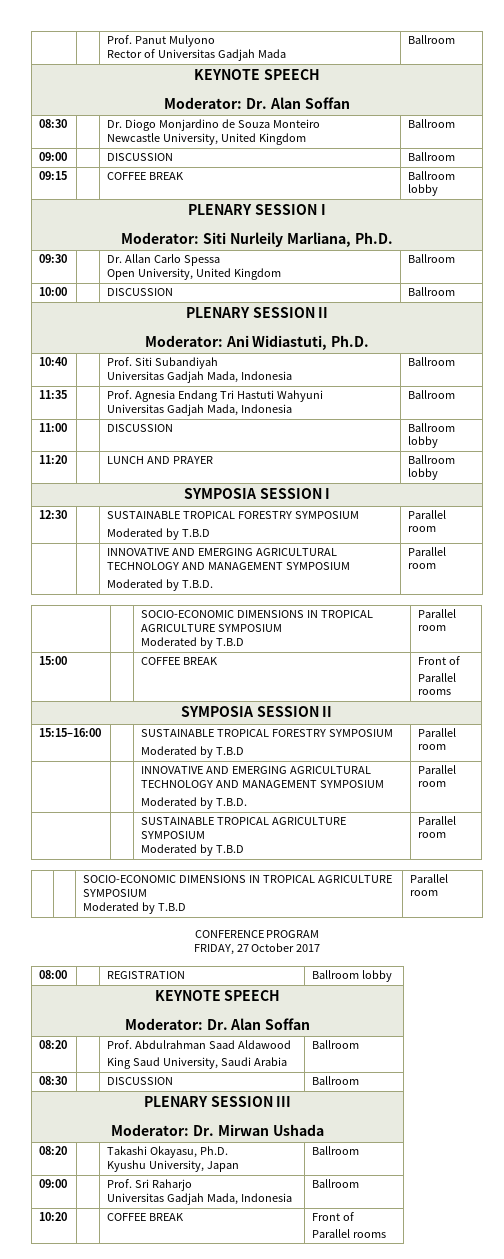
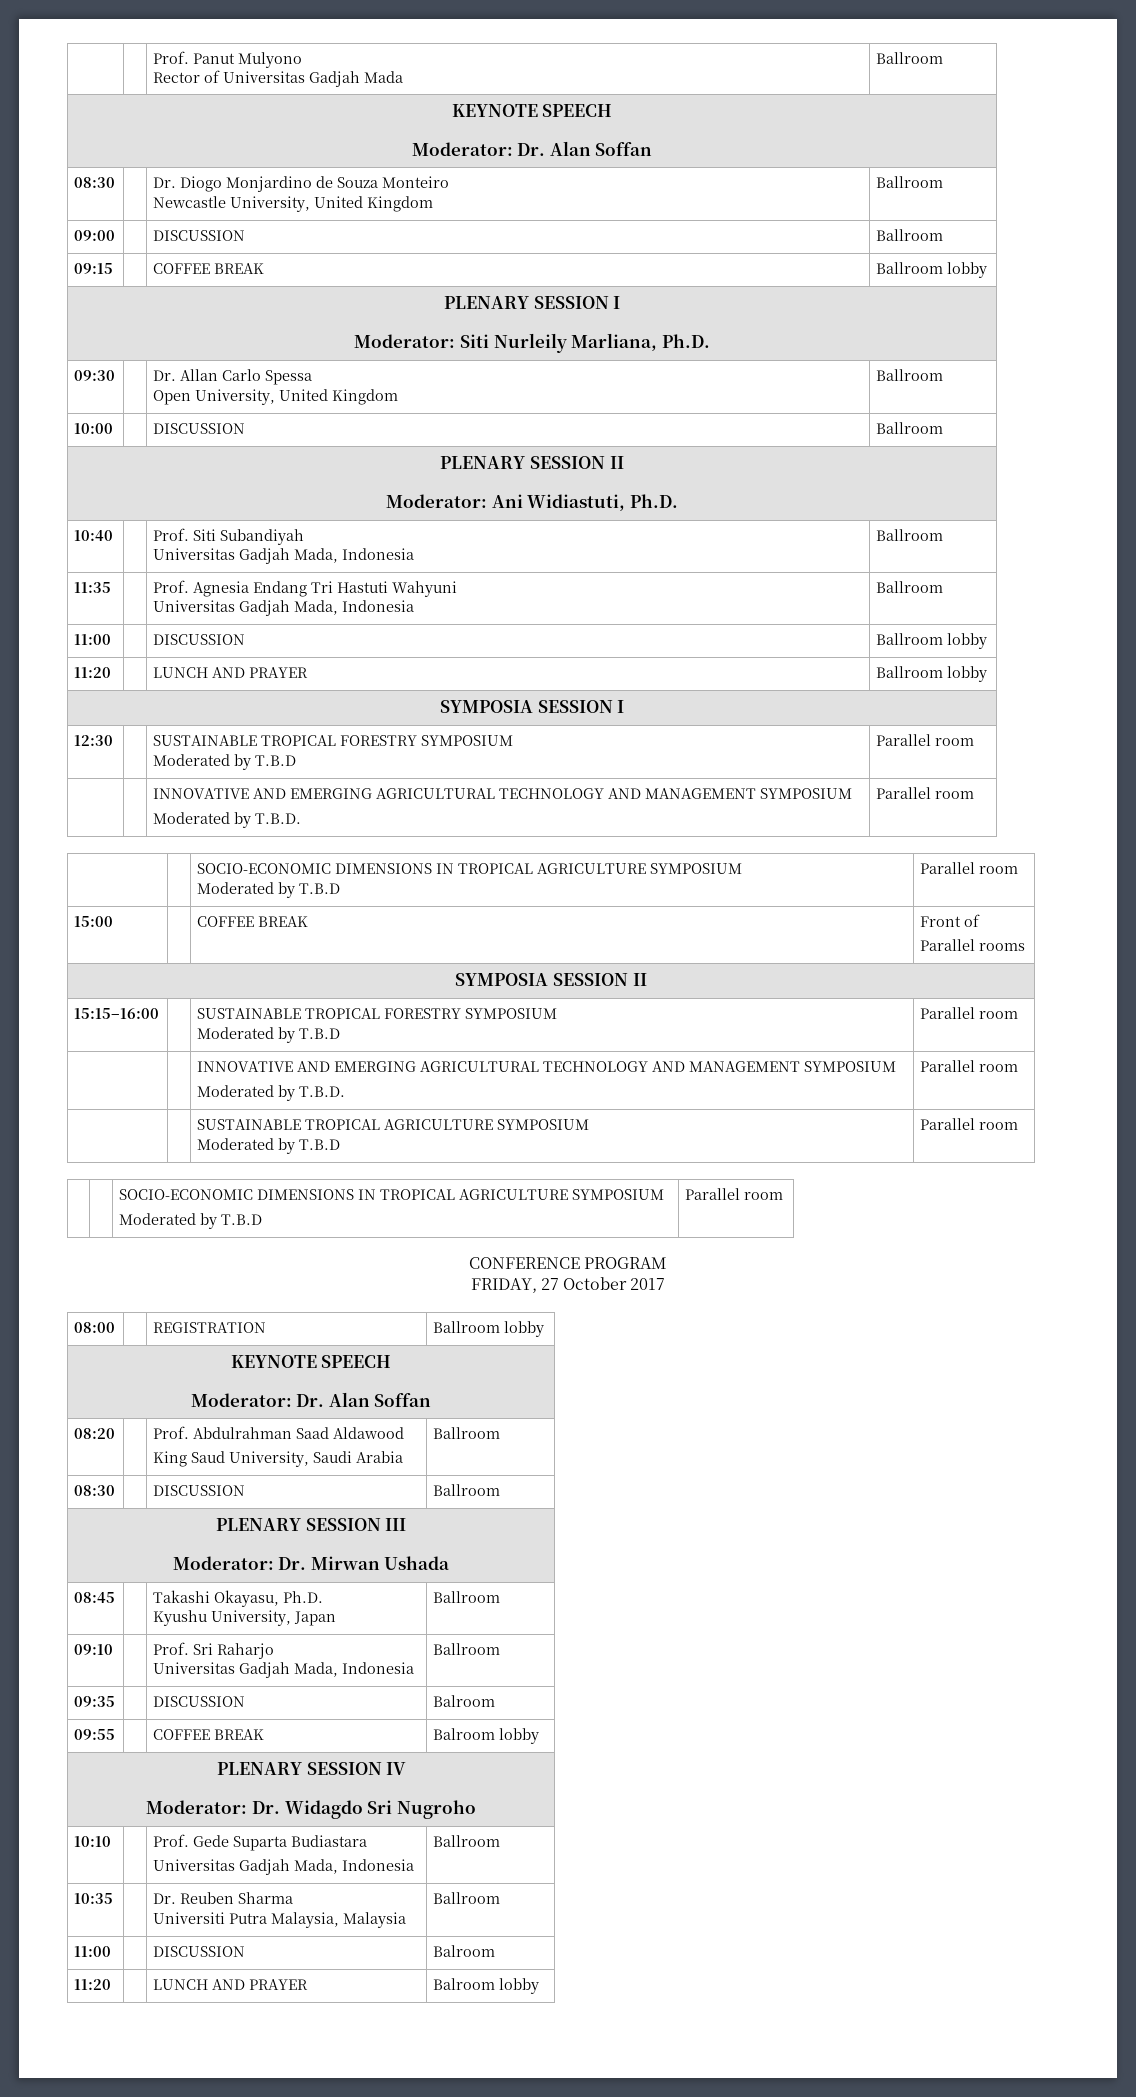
- 08:20 | | Takashi Okayasu, Ph.D.
+ 08:45 | | Takashi Okayasu, Ph.D.
- 09:00 | | Prof. Sri Raharjo
+ 09:10 | | Prof. Sri Raharjo
- 10:20 | | COFFEE BREAK | Front of
- Parallel rooms
+ 09:35 | | DISCUSSION | Balroom
+ 09:55 | | COFFEE BREAK | Balroom lobby
+ PLENARY SESSION IV
+ Moderator: Dr. Widagdo Sri Nugroho
+ 10:10 | | Prof. Gede Suparta Budiastara
+ Universitas Gadjah Mada, Indonesia | Ballroom
+ 10:35 | | Dr. Reuben Sharma
+ Universiti Putra Malaysia, Malaysia | Ballroom
+ 11:00 | | DISCUSSION | Balroom
+ 11:20 | | LUNCH AND PRAYER | Balroom lobby

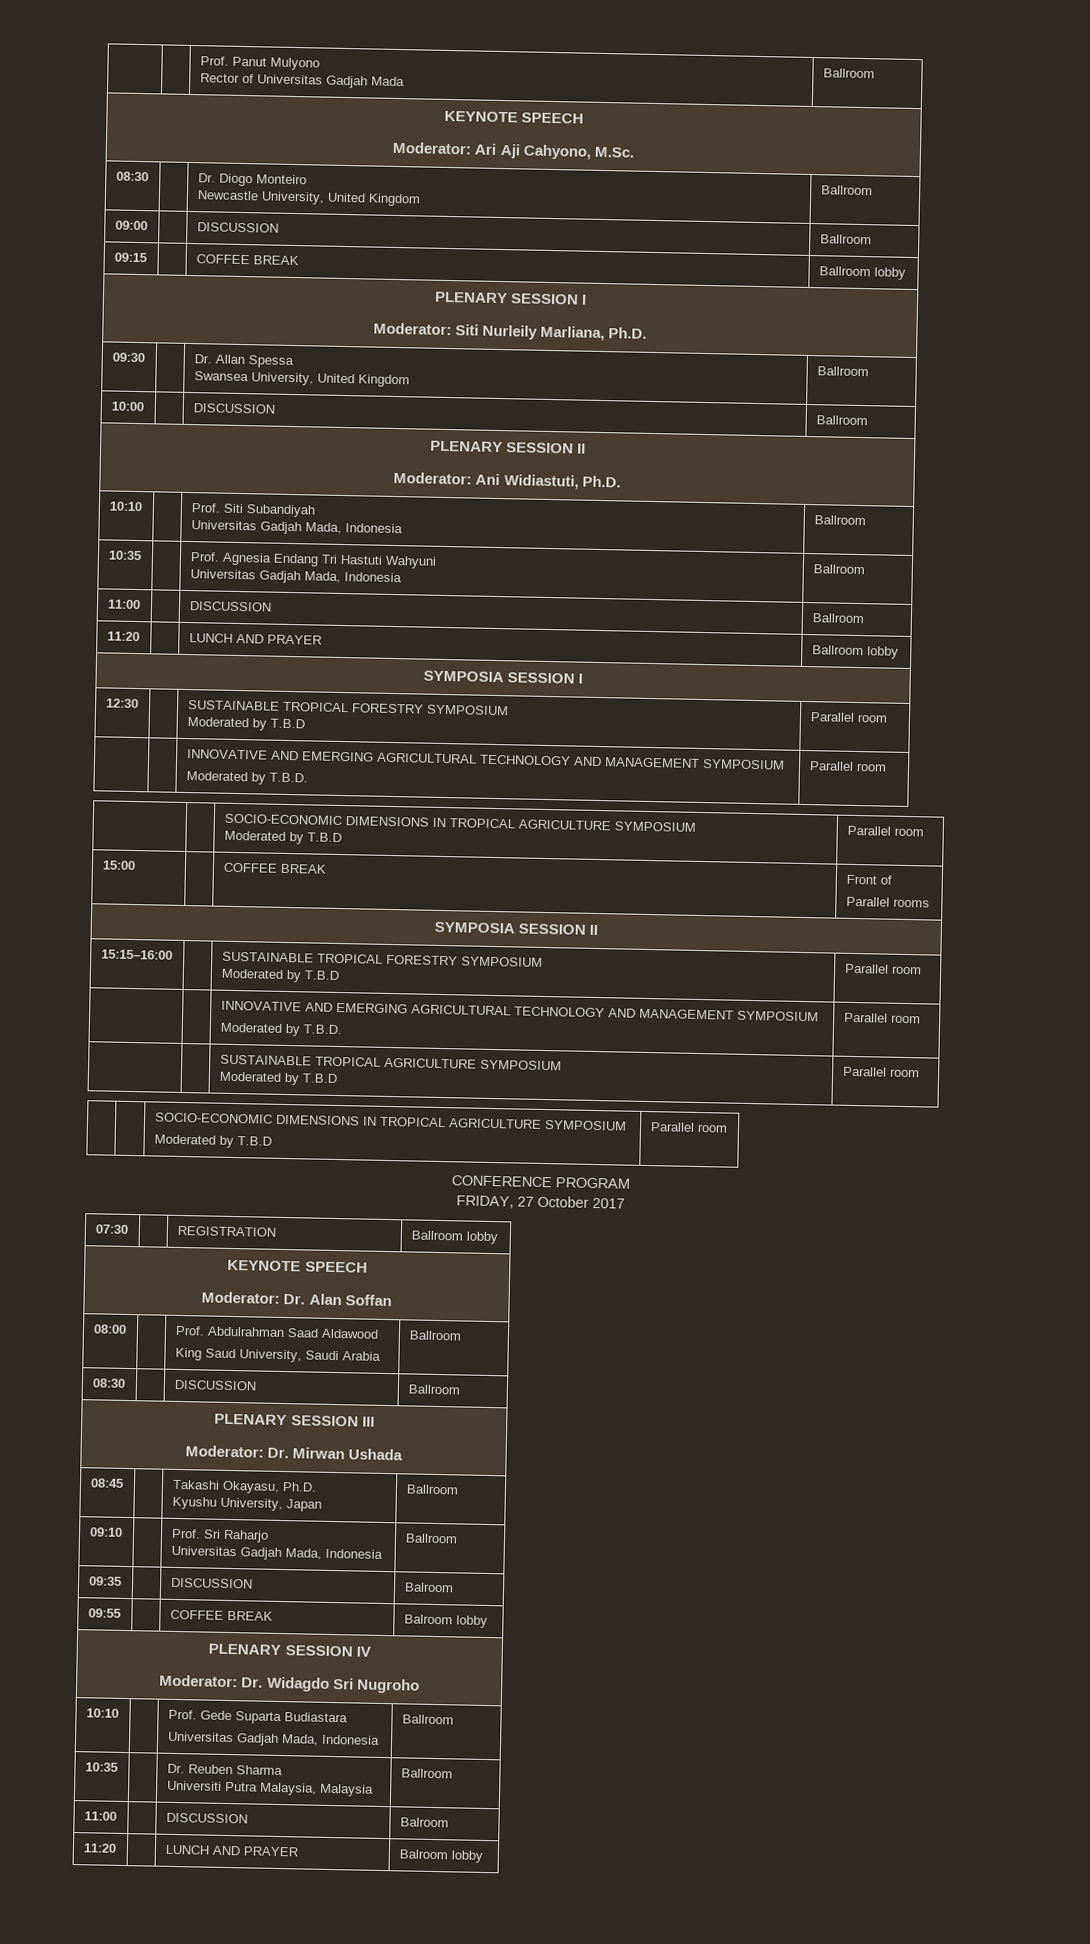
  | | Prof. Panut Mulyono
  Rector of Universitas Gadjah Mada | Ballroom
  KEYNOTE SPEECH
- Moderator: Dr. Alan Soffan
+ Moderator: Ari Aji Cahyono, M.Sc.
- 08:30 | | Dr. Diogo Monjardino de Souza Monteiro
+ 08:30 | | Dr. Diogo Monteiro
- 09:30 | | Dr. Allan Carlo Spessa
- Open University, United Kingdom | Ballroom
+ 09:30 | | Dr. Allan Spessa
+ Swansea University, United Kingdom | Ballroom
- 10:40 | | Prof. Siti Subandiyah
+ 10:10 | | Prof. Siti Subandiyah
- 11:35 | | Prof. Agnesia Endang Tri Hastuti Wahyuni
+ 10:35 | | Prof. Agnesia Endang Tri Hastuti Wahyuni
- 11:00 | | DISCUSSION | Ballroom lobby
+ 11:00 | | DISCUSSION | Ballroom
- 08:00 | | REGISTRATION | Ballroom lobby
+ 07:30 | | REGISTRATION | Ballroom lobby
- 08:20 | | Prof. Abdulrahman Saad Aldawood
+ 08:00 | | Prof. Abdulrahman Saad Aldawood

